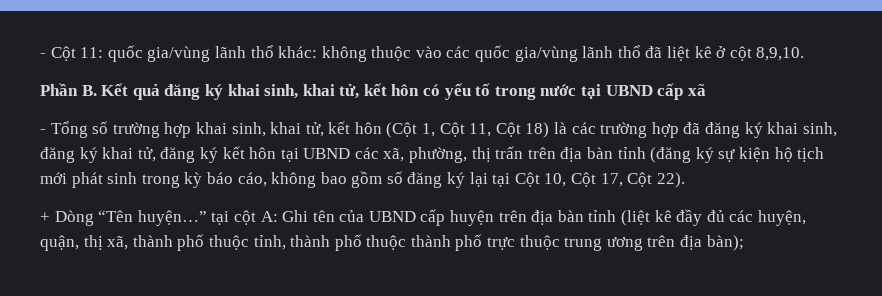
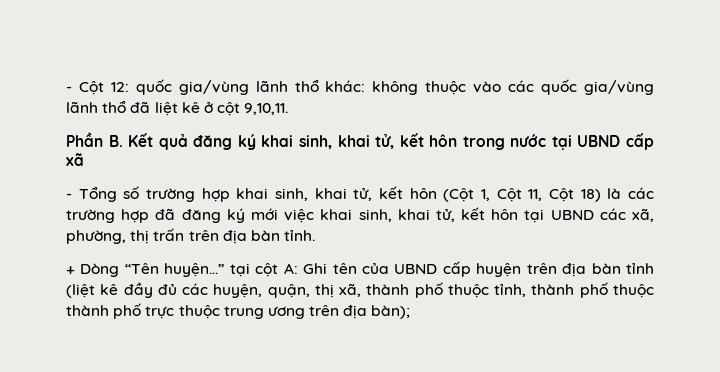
- - Cột 11: quốc gia/vùng lãnh thổ khác: không thuộc vào các quốc gia/vùng lãnh thổ đã liệt kê ở cột 8,9,10.
+ - Cột 12: quốc gia/vùng lãnh thổ khác: không thuộc vào các quốc gia/vùng lãnh thổ đã liệt kê ở cột 9,10,11.
- Phần B. Kết quả đăng ký khai sinh, khai tử, kết hôn có yếu tố trong nước tại UBND cấp xã
+ Phần B. Kết quả đăng ký khai sinh, khai tử, kết hôn trong nước tại UBND cấp xã
- - Tổng số trường hợp khai sinh, khai tử, kết hôn (Cột 1, Cột 11, Cột 18) là các trường hợp đã đăng ký khai sinh, đăng ký khai tử, đăng ký kết hôn tại UBND các xã, phường, thị trấn trên địa bàn tỉnh (đăng ký sự kiện hộ tịch mới phát sinh trong kỳ báo cáo, không bao gồm số đăng ký lại tại Cột 10, Cột 17, Cột 22).
+ - Tổng số trường hợp khai sinh, khai tử, kết hôn (Cột 1, Cột 11, Cột 18) là các trường hợp đã đăng ký mới việc khai sinh, khai tử, kết hôn tại UBND các xã, phường, thị trấn trên địa bàn tỉnh.

